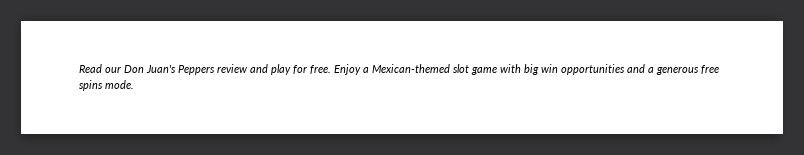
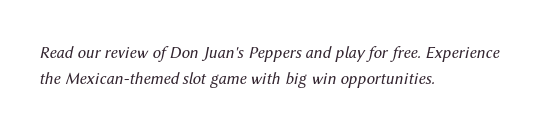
- Read our Don Juan's Peppers review and play for free.
+ Read our review of Don Juan's Peppers and play for free.
- Enjoy a Mexican-themed slot game with big win opportunities and a generous free spins mode.
+ Experience the Mexican-themed slot game with big win opportunities.

